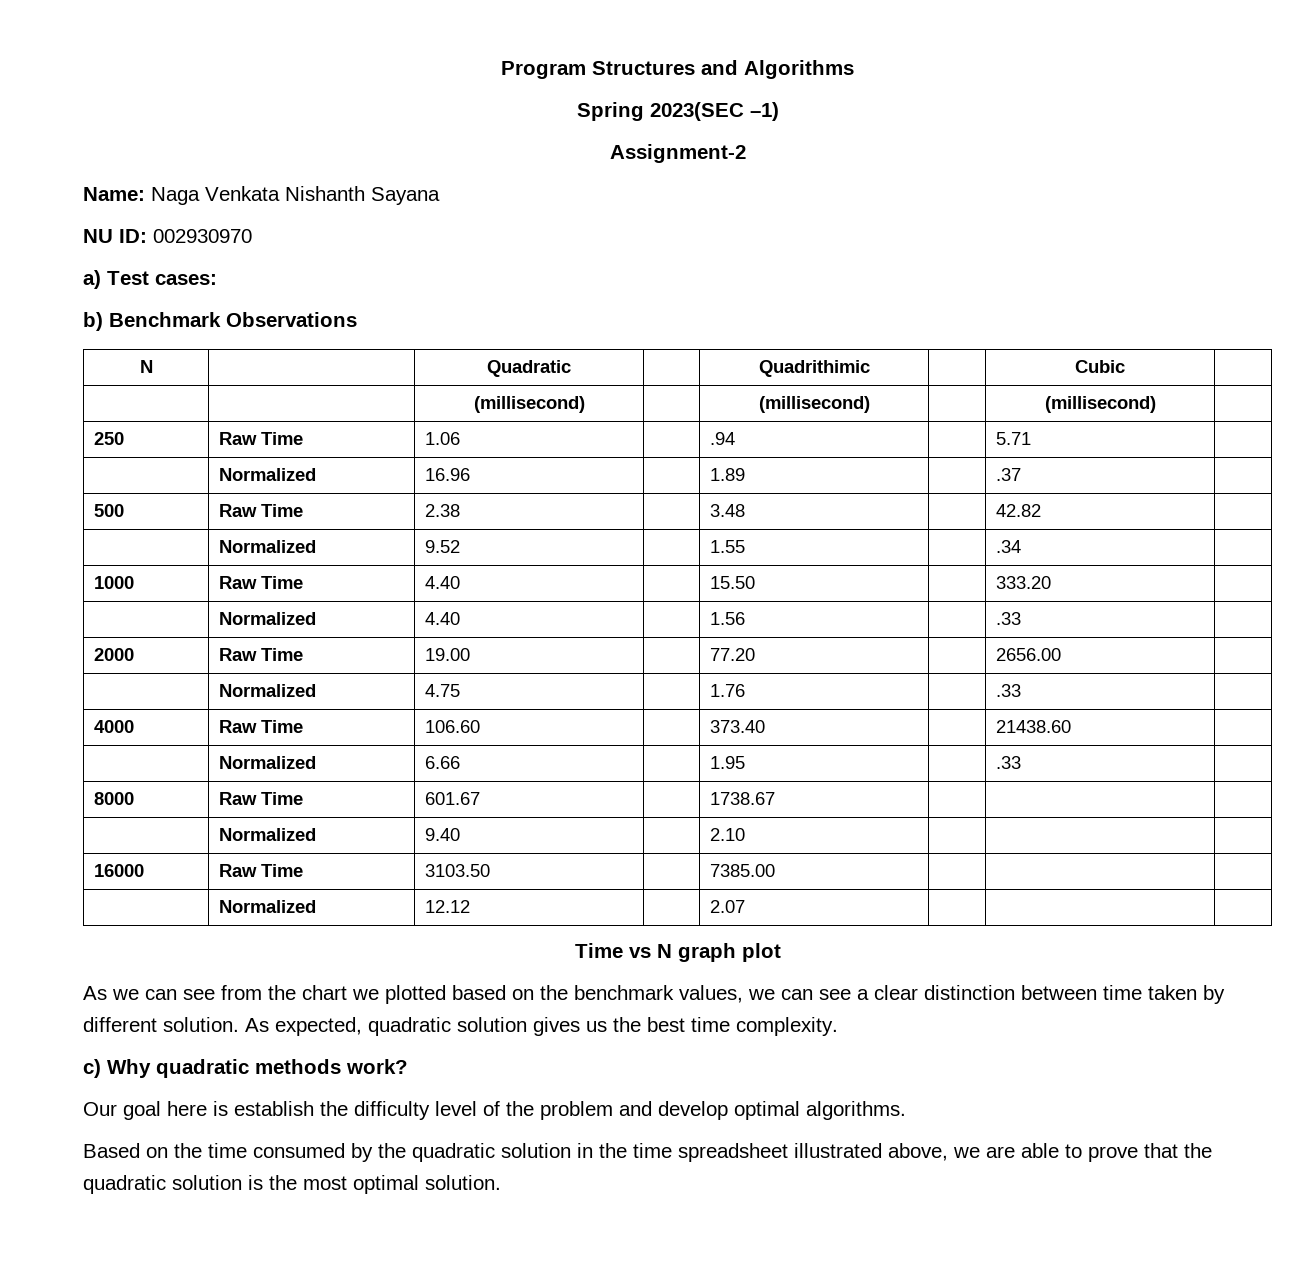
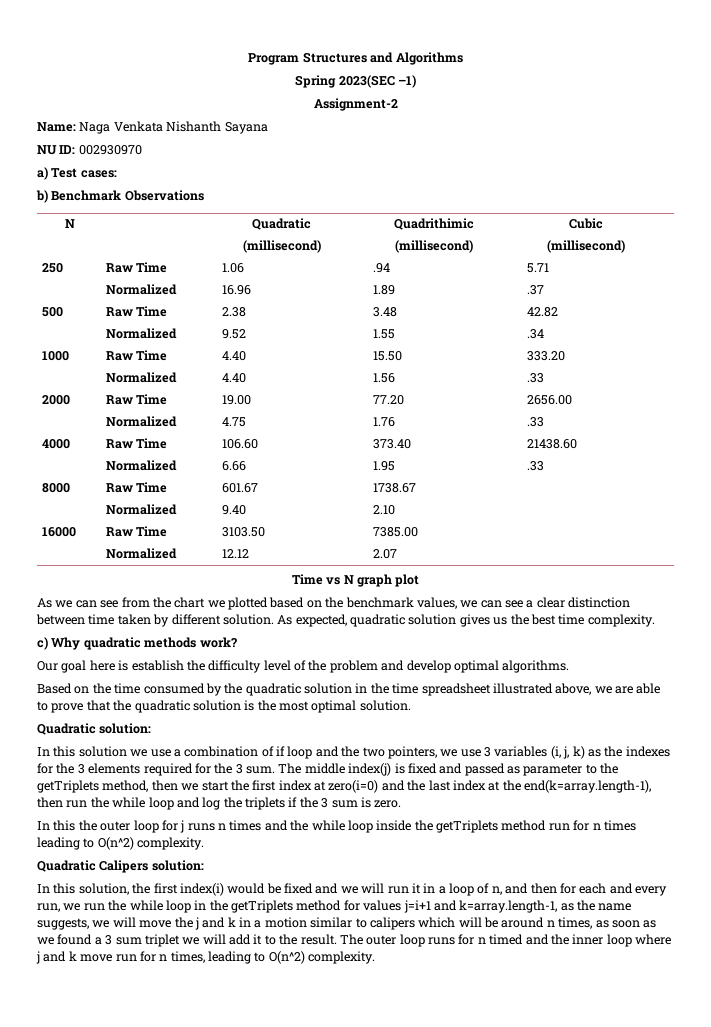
+ Quadratic solution:
+ In this solution we use a combination of if loop and the two pointers, we use 3 variables (i, j, k) as the indexes for the 3 elements required for the 3 sum. The middle index(j) is fixed and passed as parameter to the getTriplets method, then we start the first index at zero(i=0) and the last index at the end(k=array.length-1), then run the while loop and log the triplets if the 3 sum is zero.
+ In this the outer loop for j runs n times and the while loop inside the getTriplets method run for n times leading to O(n^2) complexity.
+ Quadratic Calipers solution:
+ In this solution, the first index(i) would be fixed and we will run it in a loop of n, and then for each and every run, we run the while loop in the getTriplets method for values j=i+1 and k=array.length-1, as the name suggests, we will move the j and k in a motion similar to calipers which will be around n times, as soon as we found a 3 sum triplet we will add it to the result. The outer loop runs for n timed and the inner loop where j and k move run for n times, leading to O(n^2) complexity.

